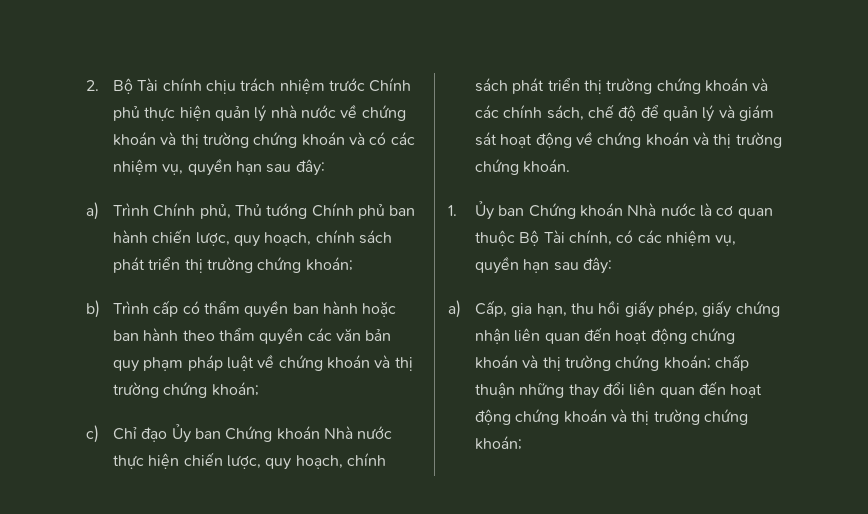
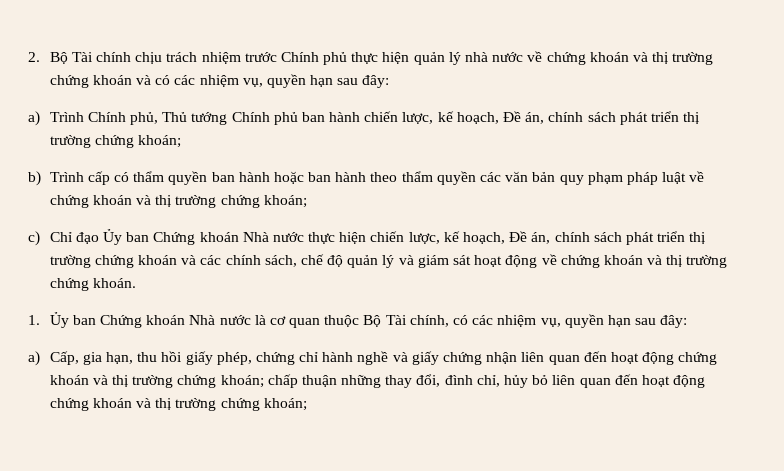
- a) Trình Chính phủ, Thủ tướng Chính phủ ban hành chiến lược, quy hoạch, chính sách phát triển thị trường chứng khoán;
+ a) Trình Chính phủ, Thủ tướng Chính phủ ban hành chiến lược, kế hoạch, Đề án, chính sách phát triển thị trường chứng khoán;
- c) Chỉ đạo Ủy ban Chứng khoán Nhà nước thực hiện chiến lược, quy hoạch, chính sách phát triển thị trường chứng khoán và các chính sách, chế độ để quản lý và giám sát hoạt động về chứng khoán và thị trường chứng khoán.
+ c) Chỉ đạo Ủy ban Chứng khoán Nhà nước thực hiện chiến lược, kế hoạch, Đề án, chính sách phát triển thị trường chứng khoán và các chính sách, chế độ quản lý và giám sát hoạt động về chứng khoán và thị trường chứng khoán.
- a) Cấp, gia hạn, thu hồi giấy phép, giấy chứng nhận liên quan đến hoạt động chứng khoán và thị trường chứng khoán; chấp thuận những thay đổi liên quan đến hoạt động chứng khoán và thị trường chứng khoán;
+ a) Cấp, gia hạn, thu hồi giấy phép, chứng chỉ hành nghề và giấy chứng nhận liên quan đến hoạt động chứng khoán và thị trường chứng khoán; chấp thuận những thay đổi, đình chỉ, hủy bỏ liên quan đến hoạt động chứng khoán và thị trường chứng khoán;

